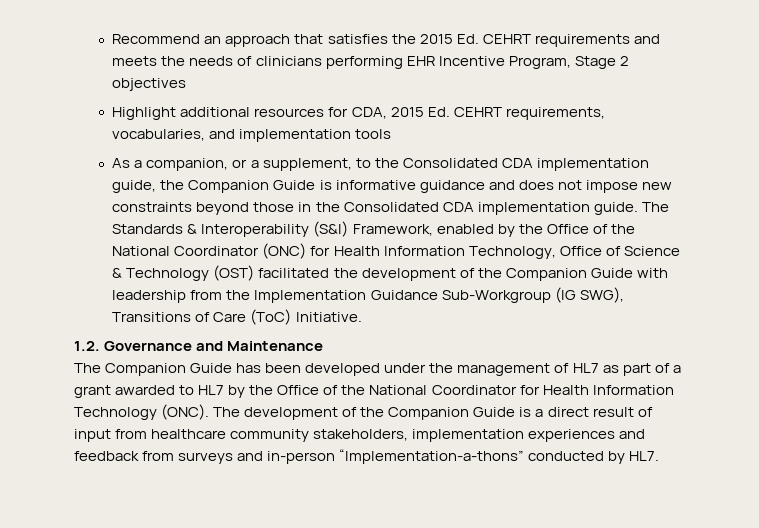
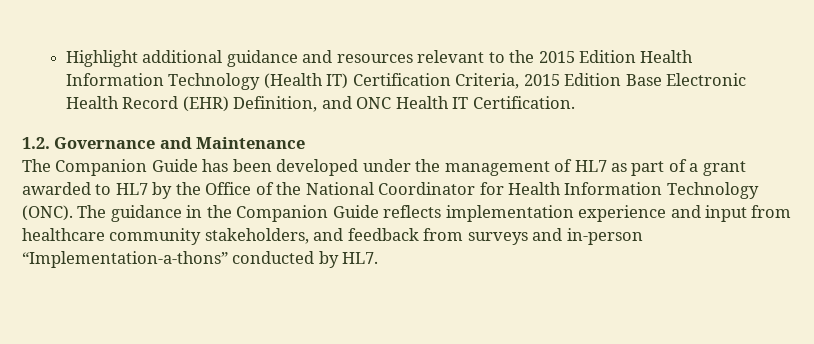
- Recommend an approach that satisfies the 2015 Ed. CEHRT requirements and meets the needs of clinicians performing EHR Incentive Program, Stage 2 objectives
- Highlight additional resources for CDA, 2015 Ed. CEHRT requirements, vocabularies, and implementation tools
- As a companion, or a supplement, to the Consolidated CDA implementation guide, the Companion Guide is informative guidance and does not impose new constraints beyond those in the Consolidated CDA implementation guide. The Standards & Interoperability (S&I) Framework, enabled by the Office of the National Coordinator (ONC) for Health Information Technology, Office of Science & Technology (OST) facilitated the development of the Companion Guide with leadership from the Implementation Guidance Sub-Workgroup (IG SWG), Transitions of Care (ToC) Initiative.
+ Highlight additional guidance and resources relevant to the 2015 Edition Health Information Technology (Health IT) Certification Criteria, 2015 Edition Base Electronic Health Record (EHR) Definition, and ONC Health IT Certification.
- The development of the Companion Guide is a direct result of input from healthcare community stakeholders, implementation experiences and feedback from surveys and in-person “Implementation-a-thons” conducted by HL7.
+ The guidance in the Companion Guide reflects implementation experience and input from healthcare community stakeholders, and feedback from surveys and in-person “Implementation-a-thons” conducted by HL7.

